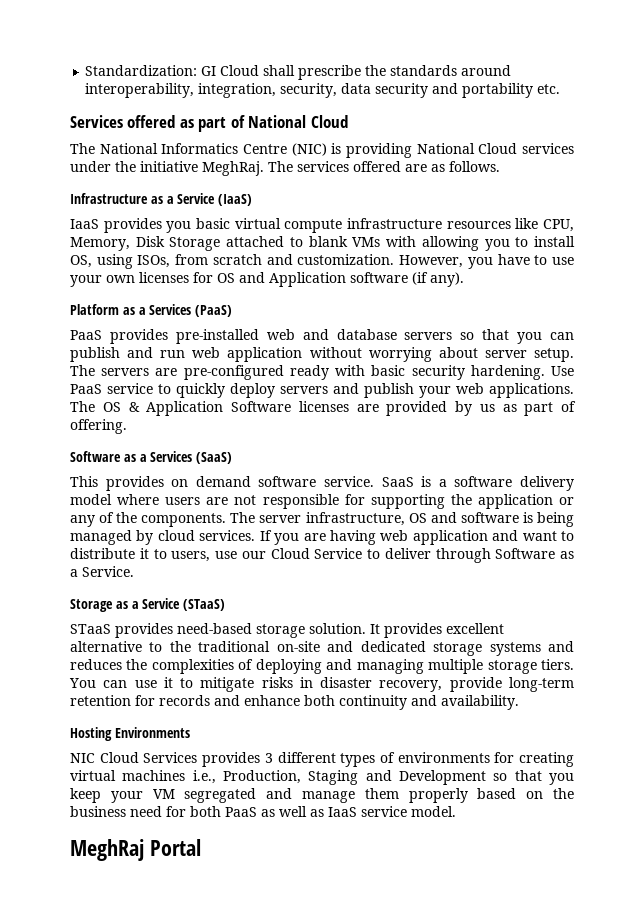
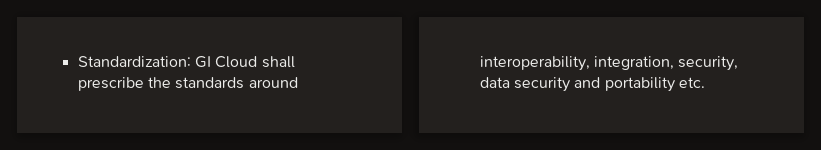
- Services offered as part of National Cloud
- The National Informatics Centre (NIC) is providing National Cloud services under the initiative MeghRaj. The services offered are as follows.
- Infrastructure as a Service (IaaS)
- IaaS provides you basic virtual compute infrastructure resources like CPU, Memory, Disk Storage attached to blank VMs with allowing you to install OS, using ISOs, from scratch and customization. However, you have to use your own licenses for OS and Application software (if any).
- Platform as a Services (PaaS)
- PaaS provides pre-installed web and database servers so that you can publish and run web application without worrying about server setup. The servers are pre-configured ready with basic security hardening. Use PaaS service to quickly deploy servers and publish your web applications. The OS & Application Software licenses are provided by us as part of offering.
- Software as a Services (SaaS)
- This provides on demand software service. SaaS is a software delivery model where users are not responsible for supporting the application or any of the components. The server infrastructure, OS and software is being managed by cloud services. If you are having web application and want to distribute it to users, use our Cloud Service to deliver through Software as a Service.
- Storage as a Service (STaaS)
- STaaS provides need-based storage solution. It provides excellent alternative to the traditional on-site and dedicated storage systems and reduces the complexities of deploying and managing multiple storage tiers. You can use it to mitigate risks in disaster recovery, provide long-term retention for records and enhance both continuity and availability.
- Hosting Environments
- NIC Cloud Services provides 3 different types of environments for creating virtual machines i.e., Production, Staging and Development so that you keep your VM segregated and manage them properly based on the business need for both PaaS as well as IaaS service model.
- MeghRaj Portal

